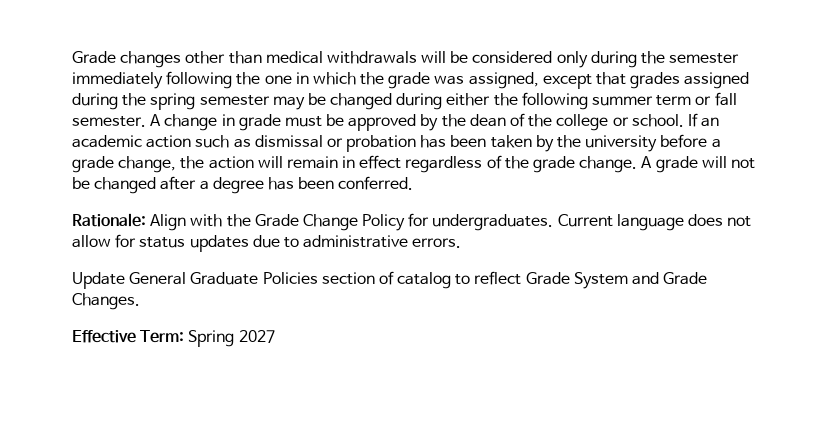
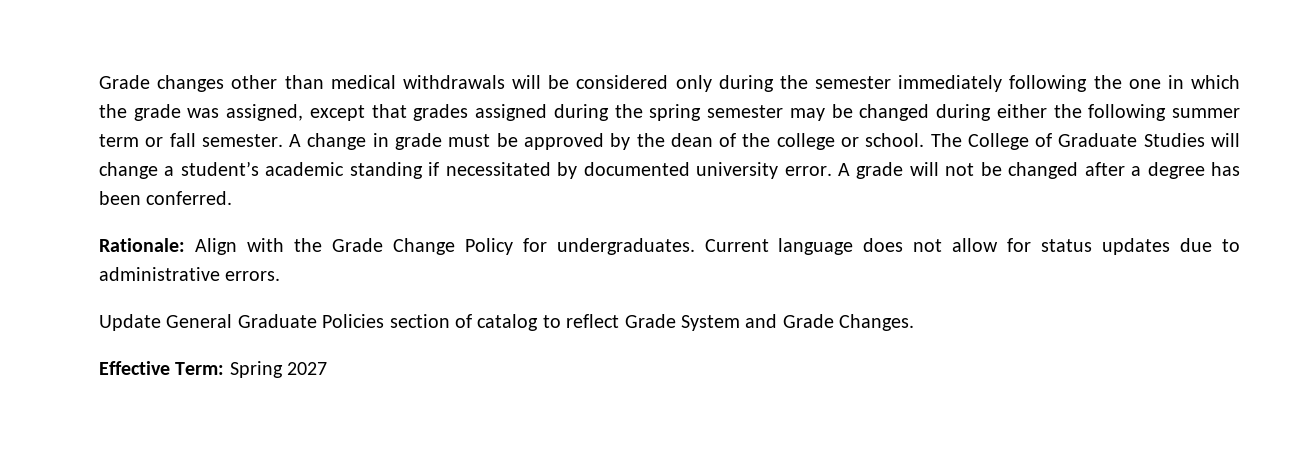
- If an academic action such as dismissal or probation has been taken by the university before a grade change, the action will remain in effect regardless of the grade change.
+ The College of Graduate Studies will change a student’s academic standing if necessitated by documented university error.

